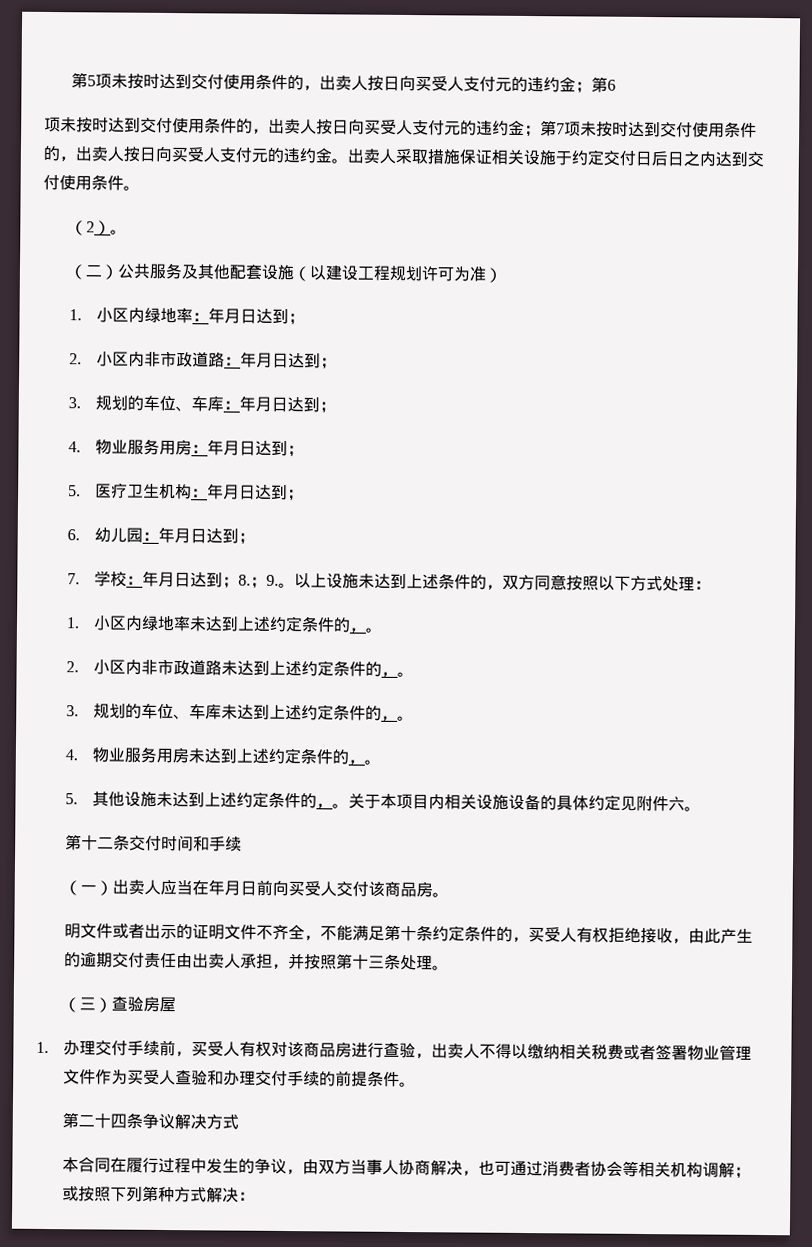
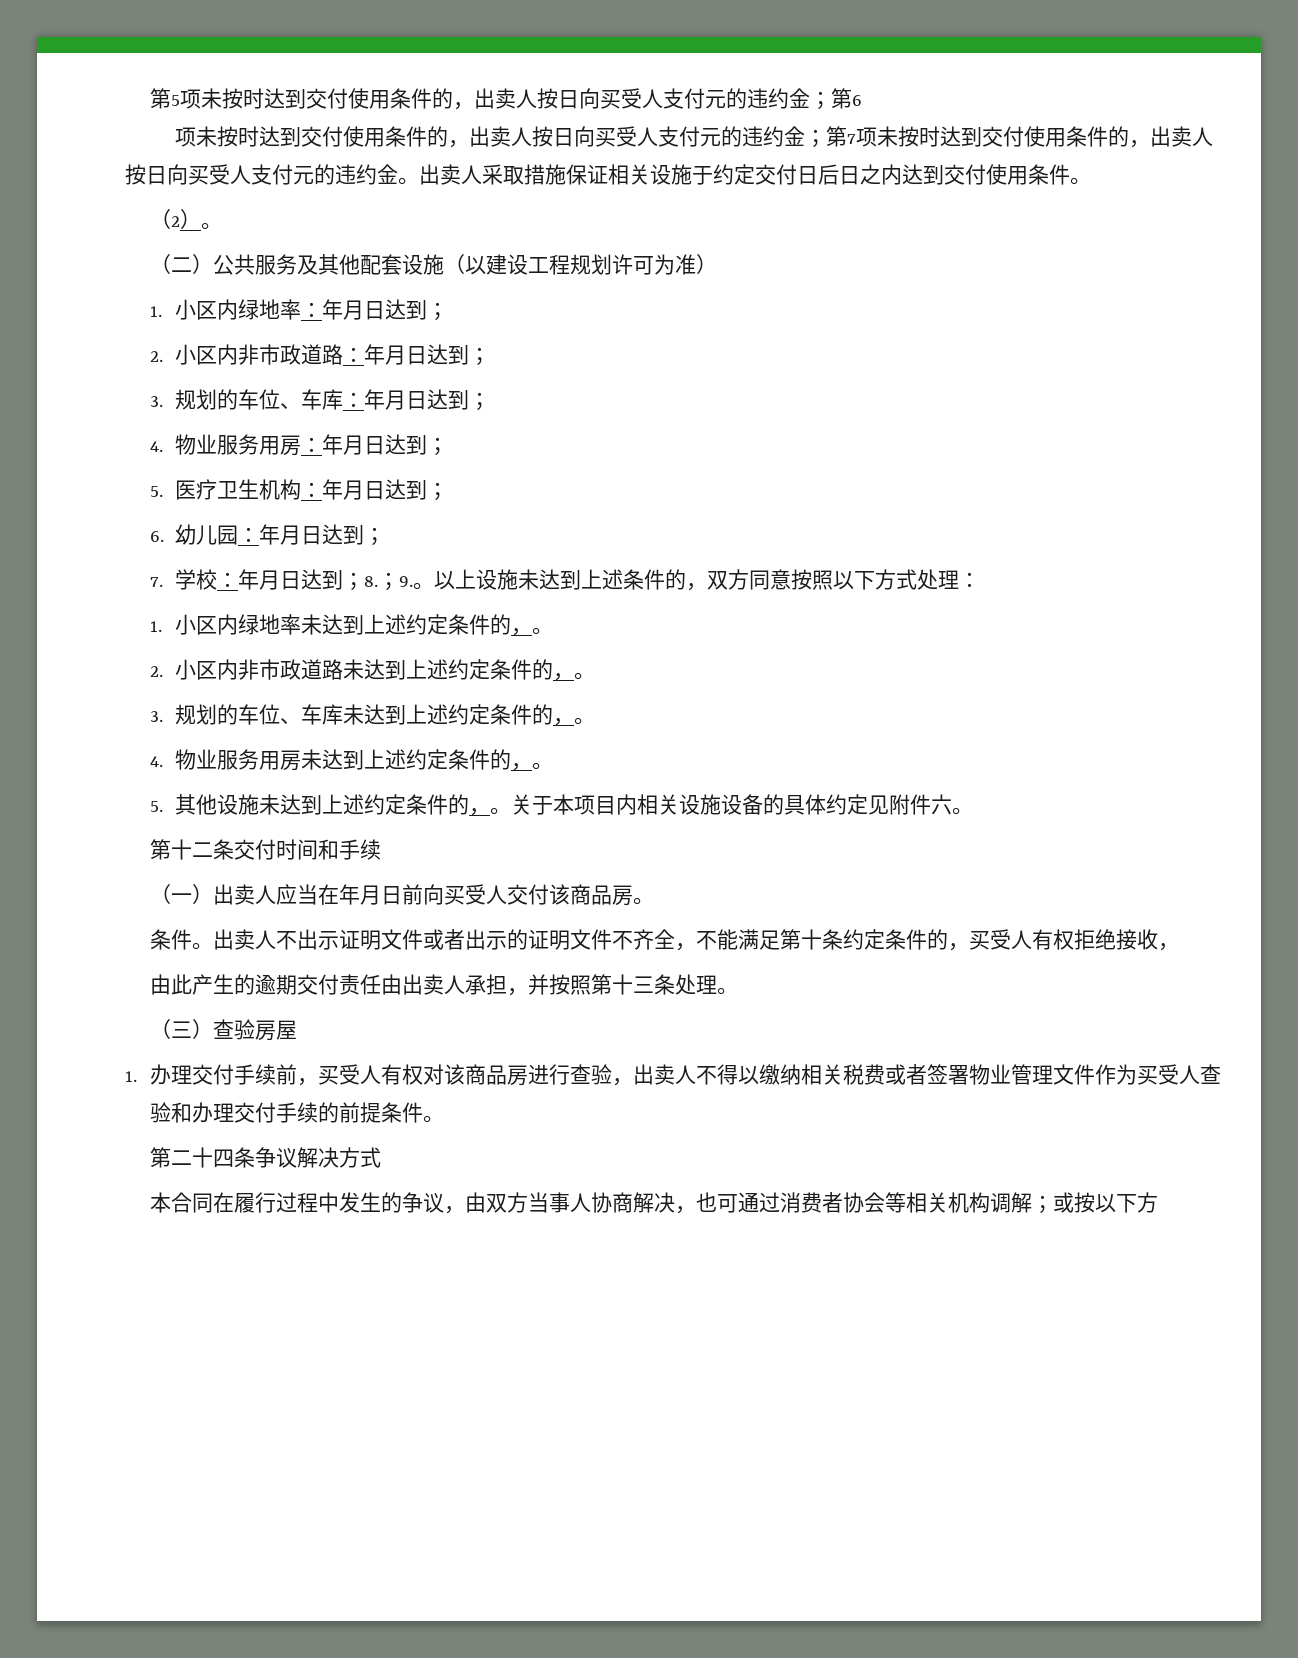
- 明文件或者出示的证明文件不齐全，不能满足第十条约定条件的，买受人有权拒绝接收，由此产生的逾期交付责任由出卖人承担，并按照第十三条处理。
+ 条件。出卖人不出示证明文件或者出示的证明文件不齐全，不能满足第十条约定条件的，买受人有权拒绝接收，
+ 由此产生的逾期交付责任由出卖人承担，并按照第十三条处理。
- 本合同在履行过程中发生的争议，由双方当事人协商解决，也可通过消费者协会等相关机构调解；或按照下列第种方式解决：
+ 本合同在履行过程中发生的争议，由双方当事人协商解决，也可通过消费者协会等相关机构调解；或按以下方

